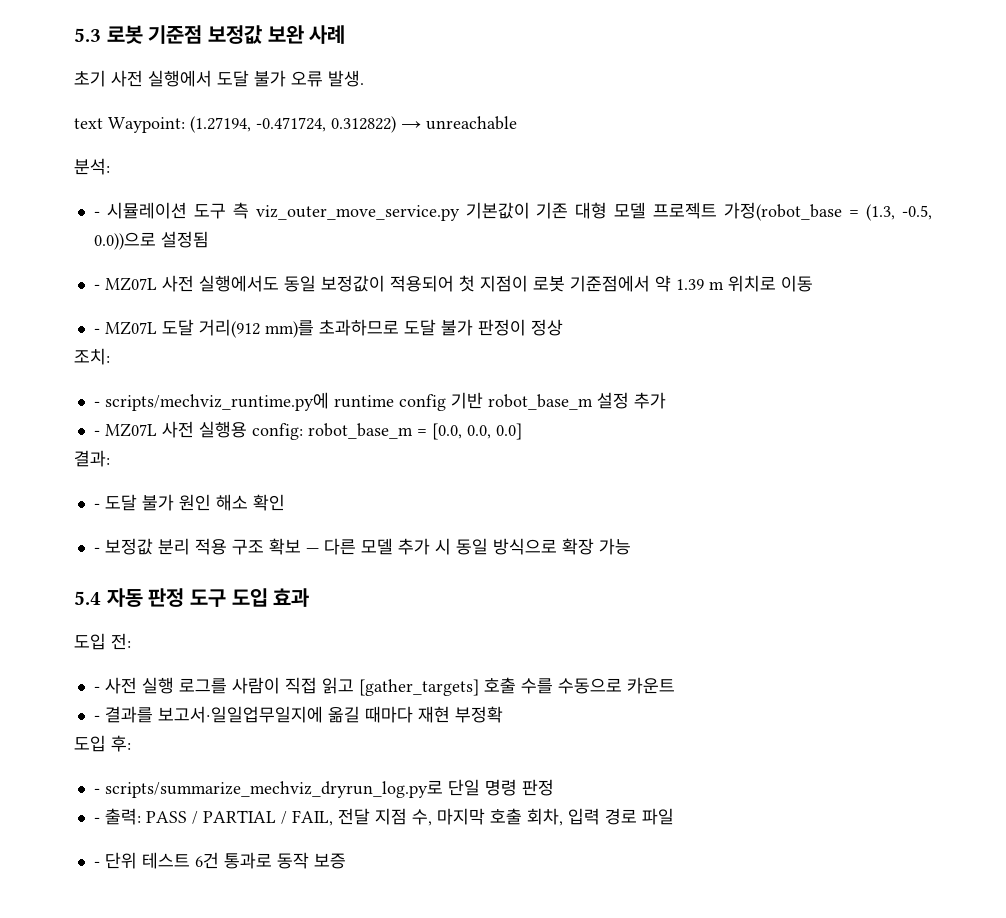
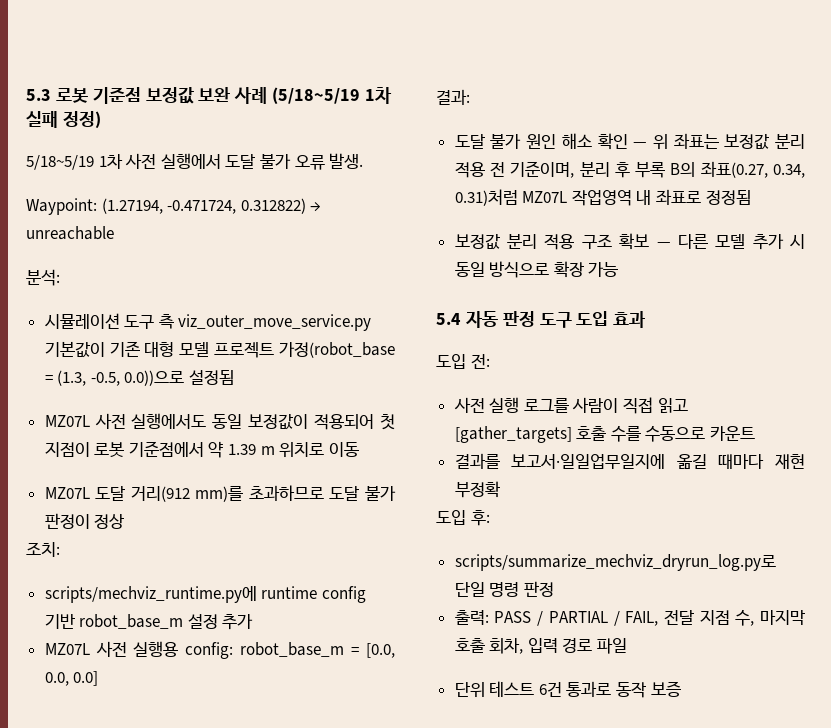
- 5.3 로봇 기준점 보정값 보완 사례
- 초기 사전 실행에서 도달 불가 오류 발생.
+ 5.3 로봇 기준점 보정값 보완 사례 (5/18~5/19 1차 실패 정정)
+ 5/18~5/19 1차 사전 실행에서 도달 불가 오류 발생.
- text Waypoint: (1.27194, -0.471724, 0.312822) → unreachable
+ Waypoint: (1.27194, -0.471724, 0.312822) → unreachable
- - 시뮬레이션 도구 측 viz_outer_move_service.py 기본값이 기존 대형 모델 프로젝트 가정(robot_base = (1.3, -0.5, 0.0))으로 설정됨
+ 시뮬레이션 도구 측 viz_outer_move_service.py 기본값이 기존 대형 모델 프로젝트 가정(robot_base = (1.3, -0.5, 0.0))으로 설정됨
- - MZ07L 사전 실행에서도 동일 보정값이 적용되어 첫 지점이 로봇 기준점에서 약 1.39 m 위치로 이동
+ MZ07L 사전 실행에서도 동일 보정값이 적용되어 첫 지점이 로봇 기준점에서 약 1.39 m 위치로 이동
- - MZ07L 도달 거리(912 mm)를 초과하므로 도달 불가 판정이 정상
+ MZ07L 도달 거리(912 mm)를 초과하므로 도달 불가 판정이 정상
- - scripts/mechviz_runtime.py에 runtime config 기반 robot_base_m 설정 추가
+ scripts/mechviz_runtime.py에 runtime config 기반 robot_base_m 설정 추가
- - MZ07L 사전 실행용 config: robot_base_m = [0.0, 0.0, 0.0]
+ MZ07L 사전 실행용 config: robot_base_m = [0.0, 0.0, 0.0]
- - 도달 불가 원인 해소 확인
- - 보정값 분리 적용 구조 확보 — 다른 모델 추가 시 동일 방식으로 확장 가능
+ 도달 불가 원인 해소 확인 — 위 좌표는 보정값 분리 적용 전 기준이며, 분리 후 부록 B의 좌표(0.27, 0.34, 0.31)처럼 MZ07L 작업영역 내 좌표로 정정됨
+ 보정값 분리 적용 구조 확보 — 다른 모델 추가 시 동일 방식으로 확장 가능
- - 사전 실행 로그를 사람이 직접 읽고 [gather_targets] 호출 수를 수동으로 카운트
+ 사전 실행 로그를 사람이 직접 읽고 [gather_targets] 호출 수를 수동으로 카운트
- - 결과를 보고서·일일업무일지에 옮길 때마다 재현 부정확
+ 결과를 보고서·일일업무일지에 옮길 때마다 재현 부정확
- - scripts/summarize_mechviz_dryrun_log.py로 단일 명령 판정
+ scripts/summarize_mechviz_dryrun_log.py로 단일 명령 판정
- - 출력: PASS / PARTIAL / FAIL, 전달 지점 수, 마지막 호출 회차, 입력 경로 파일
+ 출력: PASS / PARTIAL / FAIL, 전달 지점 수, 마지막 호출 회차, 입력 경로 파일
- - 단위 테스트 6건 통과로 동작 보증
+ 단위 테스트 6건 통과로 동작 보증

